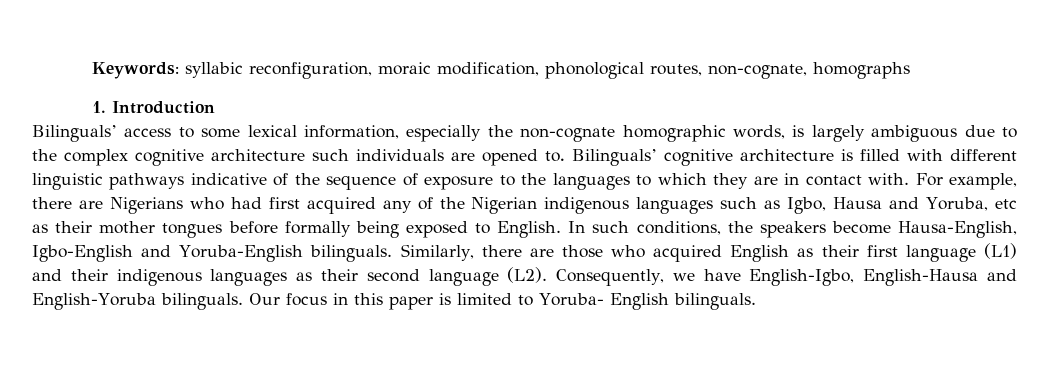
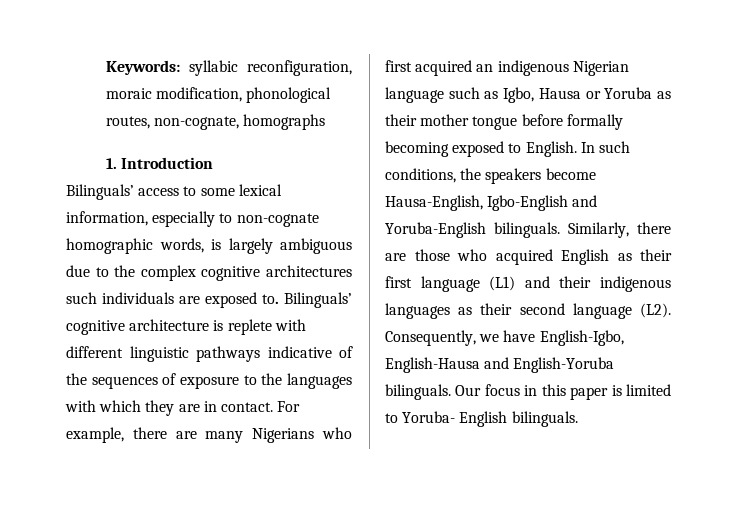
- Bilinguals’ access to some lexical information, especially the non-cognate homographic words, is largely ambiguous due to the complex cognitive architecture such individuals are opened to.
+ Bilinguals’ access to some lexical information, especially to non-cognate homographic words, is largely ambiguous due to the complex cognitive architectures such individuals are exposed to.
- Bilinguals’ cognitive architecture is filled with different linguistic pathways indicative of the sequence of exposure to the languages to which they are in contact with.
+ Bilinguals’ cognitive architecture is replete with different linguistic pathways indicative of the sequences of exposure to the languages with which they are in contact.
- For example, there are Nigerians who had first acquired any of the Nigerian indigenous languages such as Igbo, Hausa and Yoruba, etc as their mother tongues before formally being exposed to English.
+ For example, there are many Nigerians who first acquired an indigenous Nigerian language such as Igbo, Hausa or Yoruba as their mother tongue before formally becoming exposed to English.

